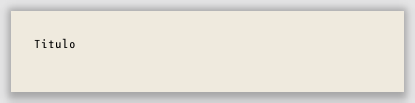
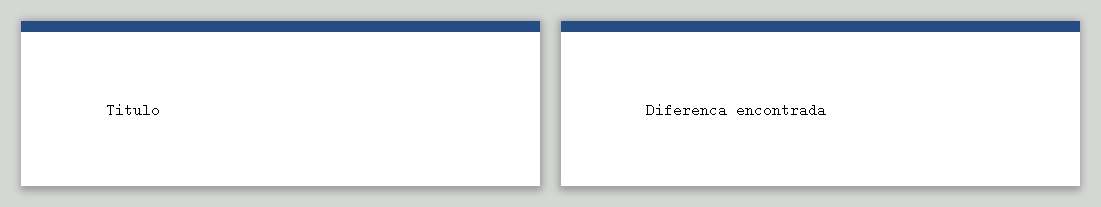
+ Diferenca encontrada

